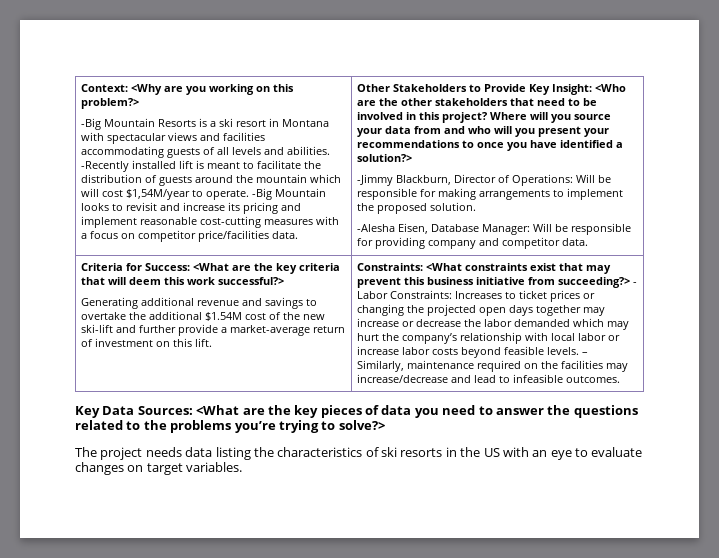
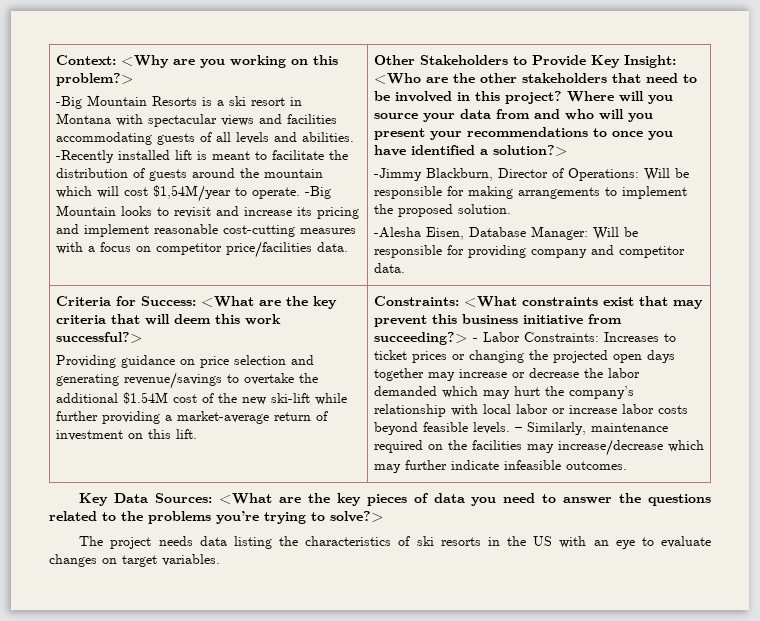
- Generating additional revenue and savings to overtake the additional $1.54M cost of the new ski-lift and further provide a market-average return of investment on this lift.
+ Providing guidance on price selection and generating revenue/savings to overtake the additional $1.54M cost of the new ski-lift while further providing a market-average return of investment on this lift.
- – Similarly, maintenance required on the facilities may increase/decrease and lead to infeasible outcomes.
+ – Similarly, maintenance required on the facilities may increase/decrease which may further indicate infeasible outcomes.

